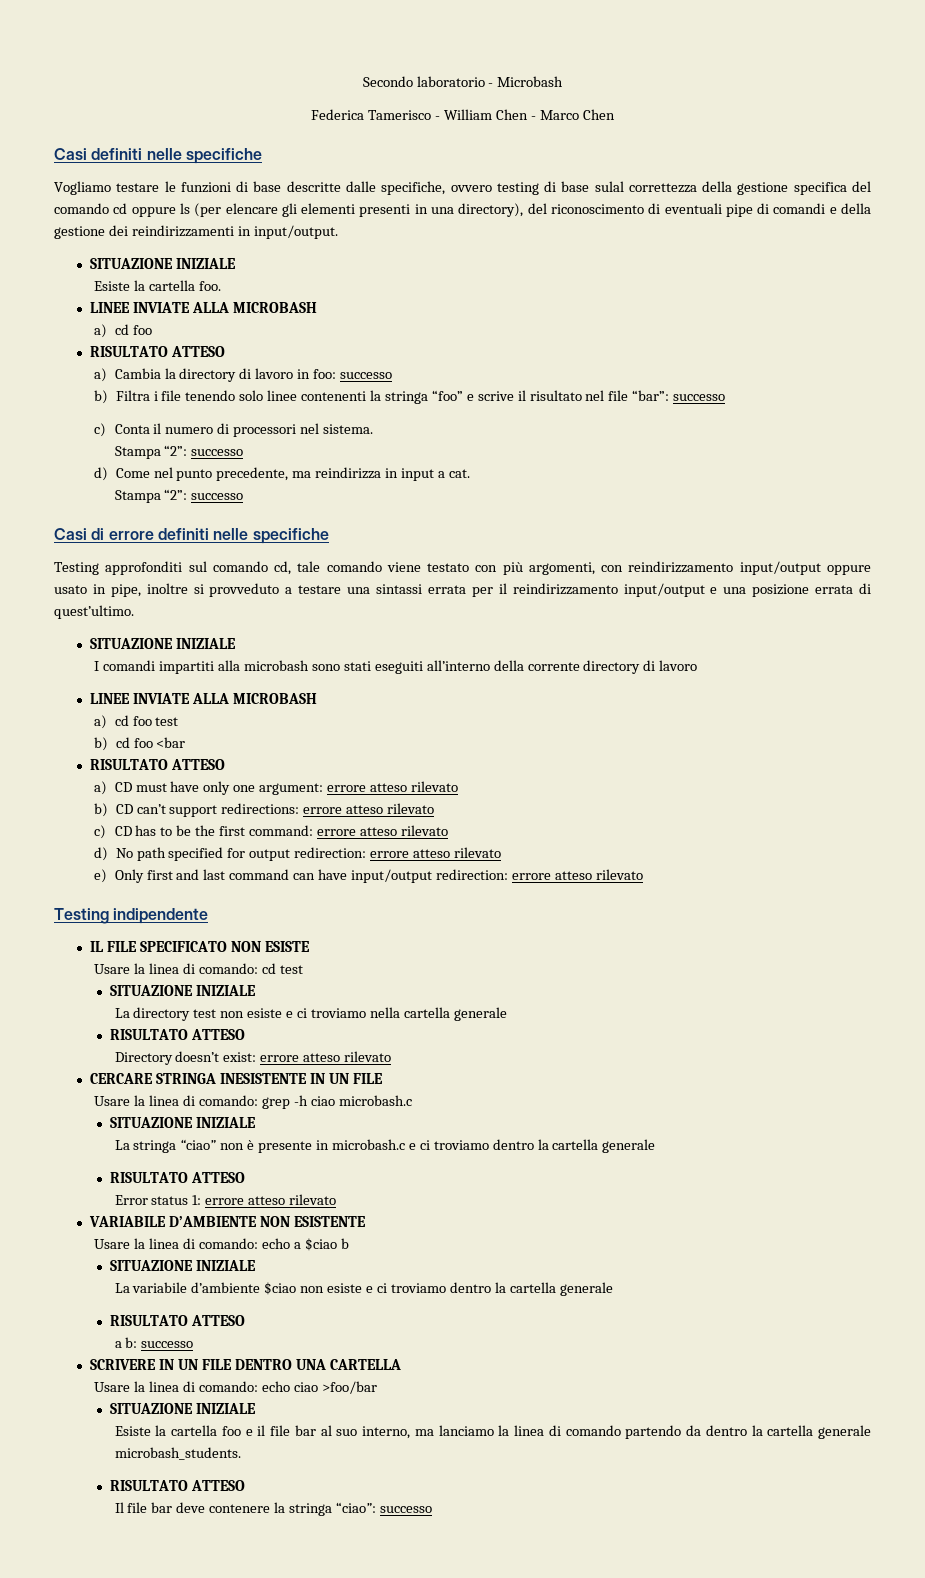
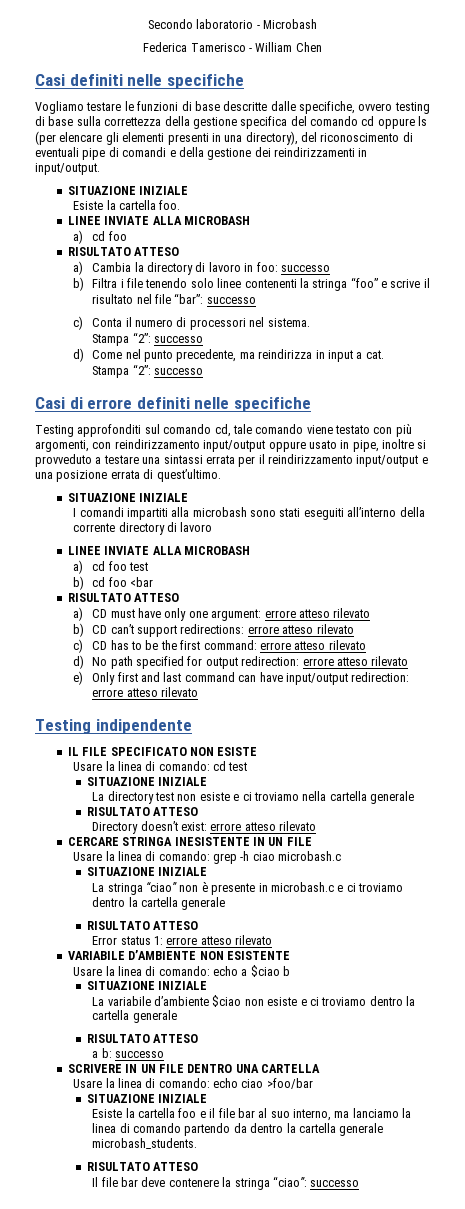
- Federica Tamerisco - William Chen - Marco Chen
+ Federica Tamerisco - William Chen
- Vogliamo testare le funzioni di base descritte dalle specifiche, ovvero testing di base sulal correttezza della gestione specifica del comando cd oppure ls (per elencare gli elementi presenti in una directory), del riconoscimento di eventuali pipe di comandi e della gestione dei reindirizzamenti in input/output.
+ Vogliamo testare le funzioni di base descritte dalle specifiche, ovvero testing di base sulla correttezza della gestione specifica del comando cd oppure ls (per elencare gli elementi presenti in una directory), del riconoscimento di eventuali pipe di comandi e della gestione dei reindirizzamenti in input/output.

